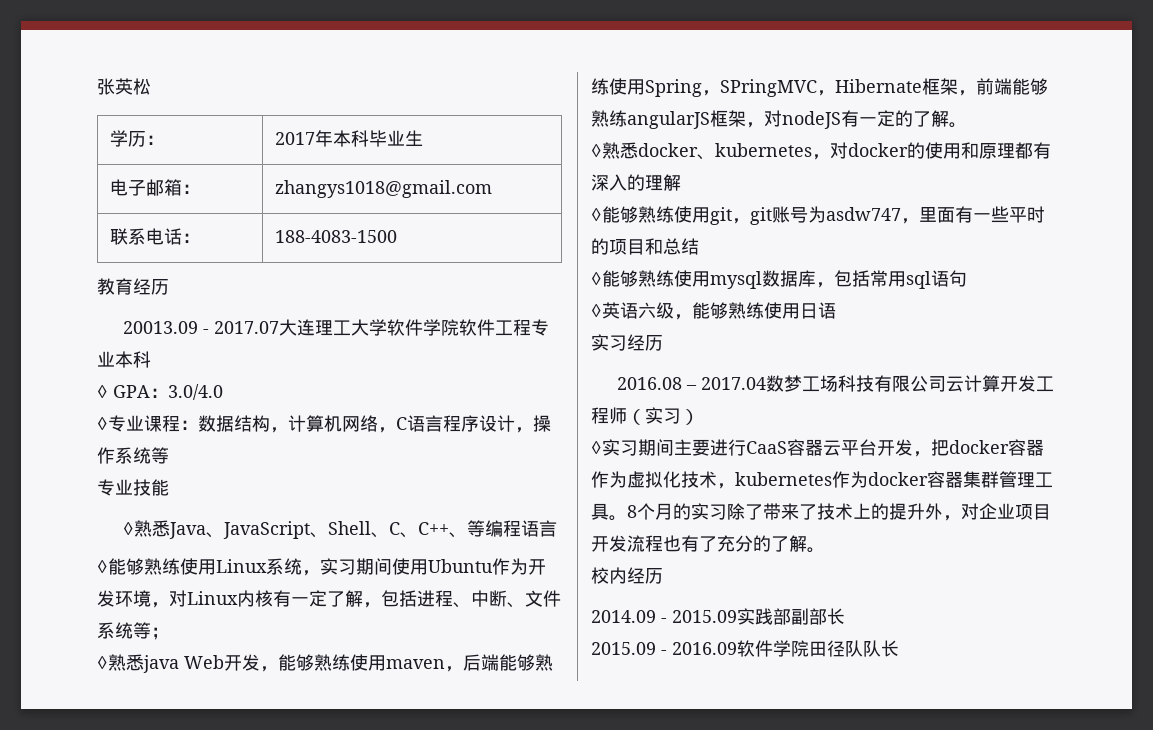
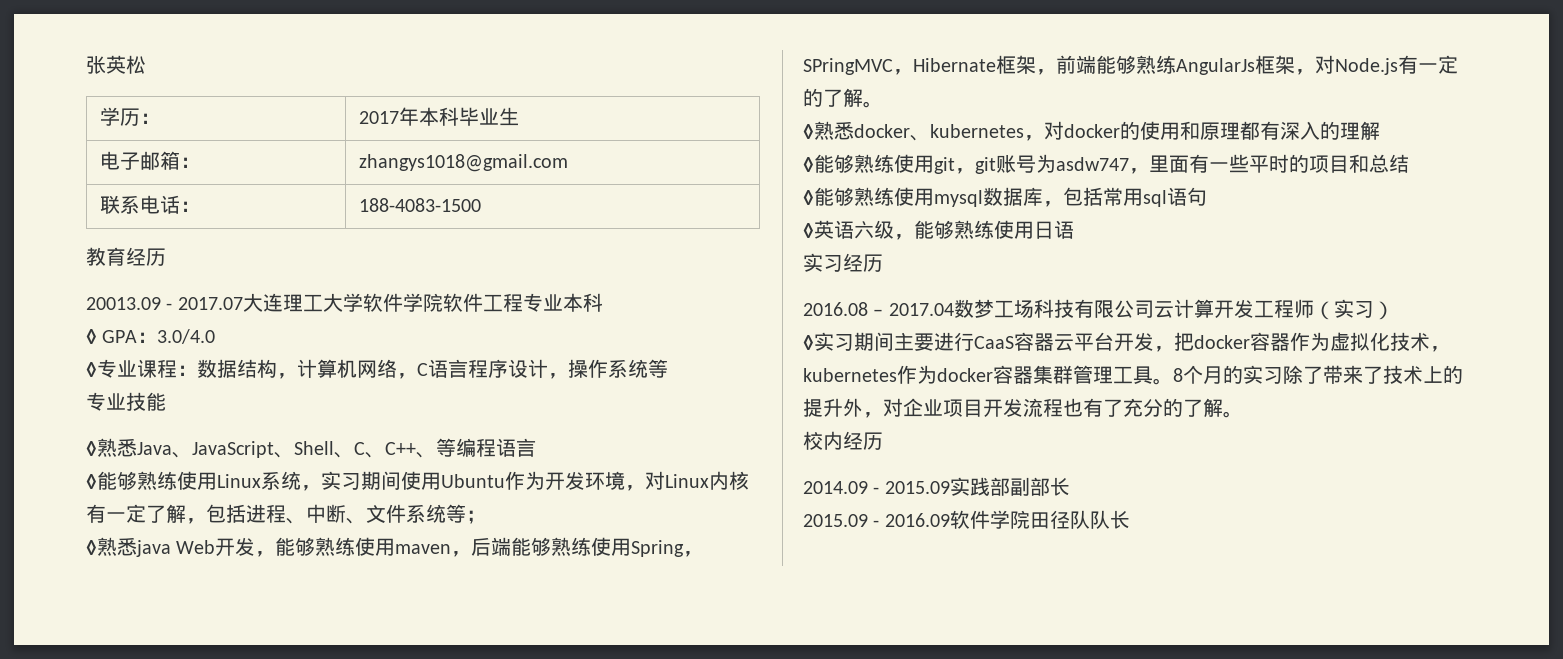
- ◊熟悉java Web开发，能够熟练使用maven，后端能够熟练使用Spring，SPringMVC，Hibernate框架，前端能够熟练angularJS框架，对nodeJS有一定的了解。
+ ◊熟悉java Web开发，能够熟练使用maven，后端能够熟练使用Spring，SPringMVC，Hibernate框架，前端能够熟练AngularJs框架，对Node.js有一定的了解。

